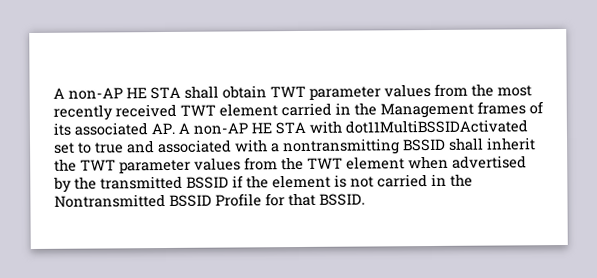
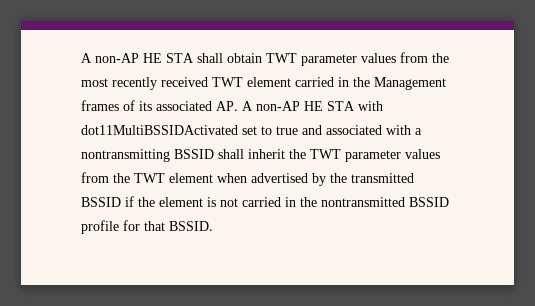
- A non-AP HE STA shall obtain TWT parameter values from the most recently received TWT element carried in the Management frames of its associated AP. A non-AP HE STA with dot11MultiBSSIDActivated set to true and associated with a nontransmitting BSSID shall inherit the TWT parameter values from the TWT element when advertised by the transmitted BSSID if the element is not carried in the Nontransmitted BSSID Profile for that BSSID.
+ A non-AP HE STA shall obtain TWT parameter values from the most recently received TWT element carried in the Management frames of its associated AP. A non-AP HE STA with dot11MultiBSSIDActivated set to true and associated with a nontransmitting BSSID shall inherit the TWT parameter values from the TWT element when advertised by the transmitted BSSID if the element is not carried in the nontransmitted BSSID profile for that BSSID.

